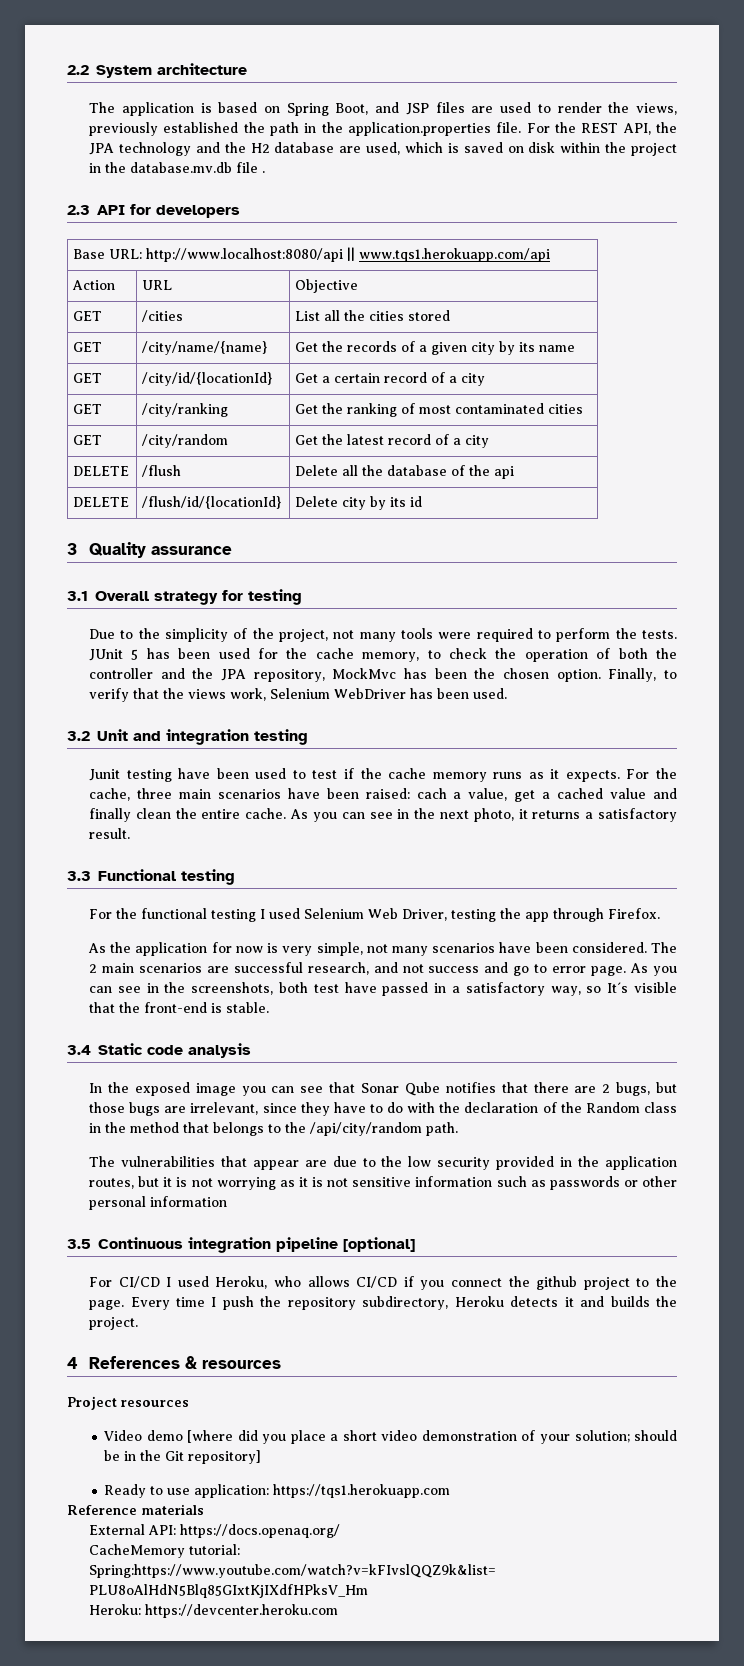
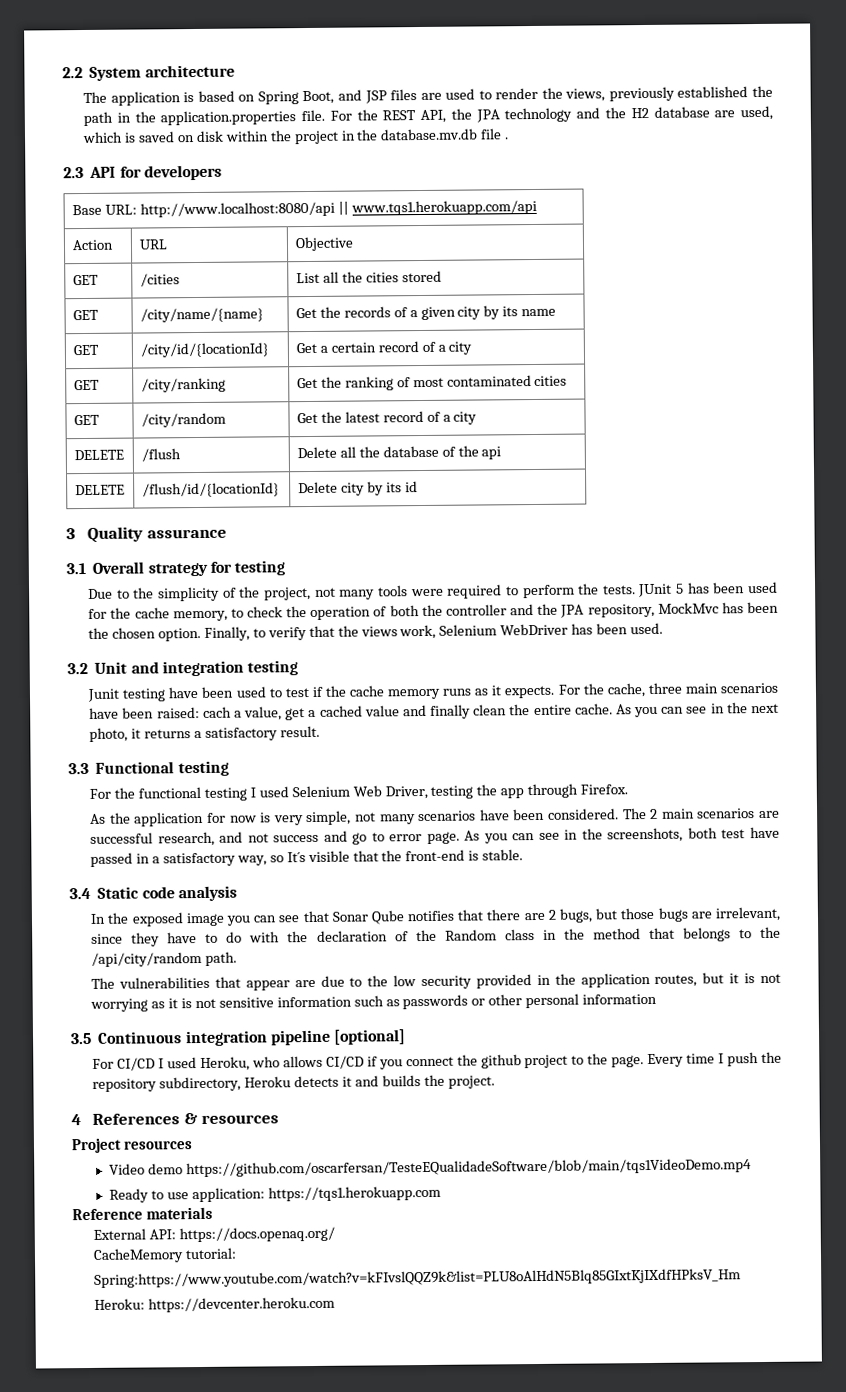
- Video demo [where did you place a short video demonstration of your solution; should be in the Git repository]
+ Video demo https://github.com/oscarfersan/TesteEQualidadeSoftware/blob/main/tqs1VideoDemo.mp4

